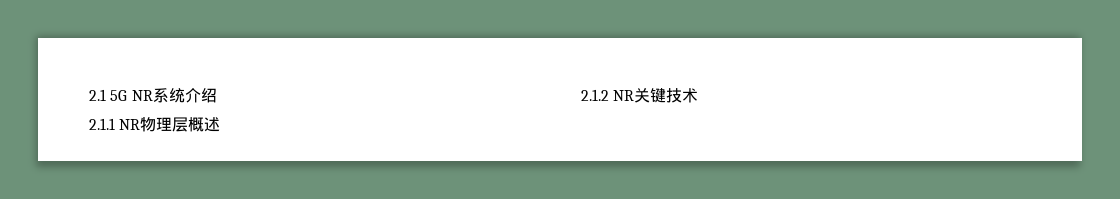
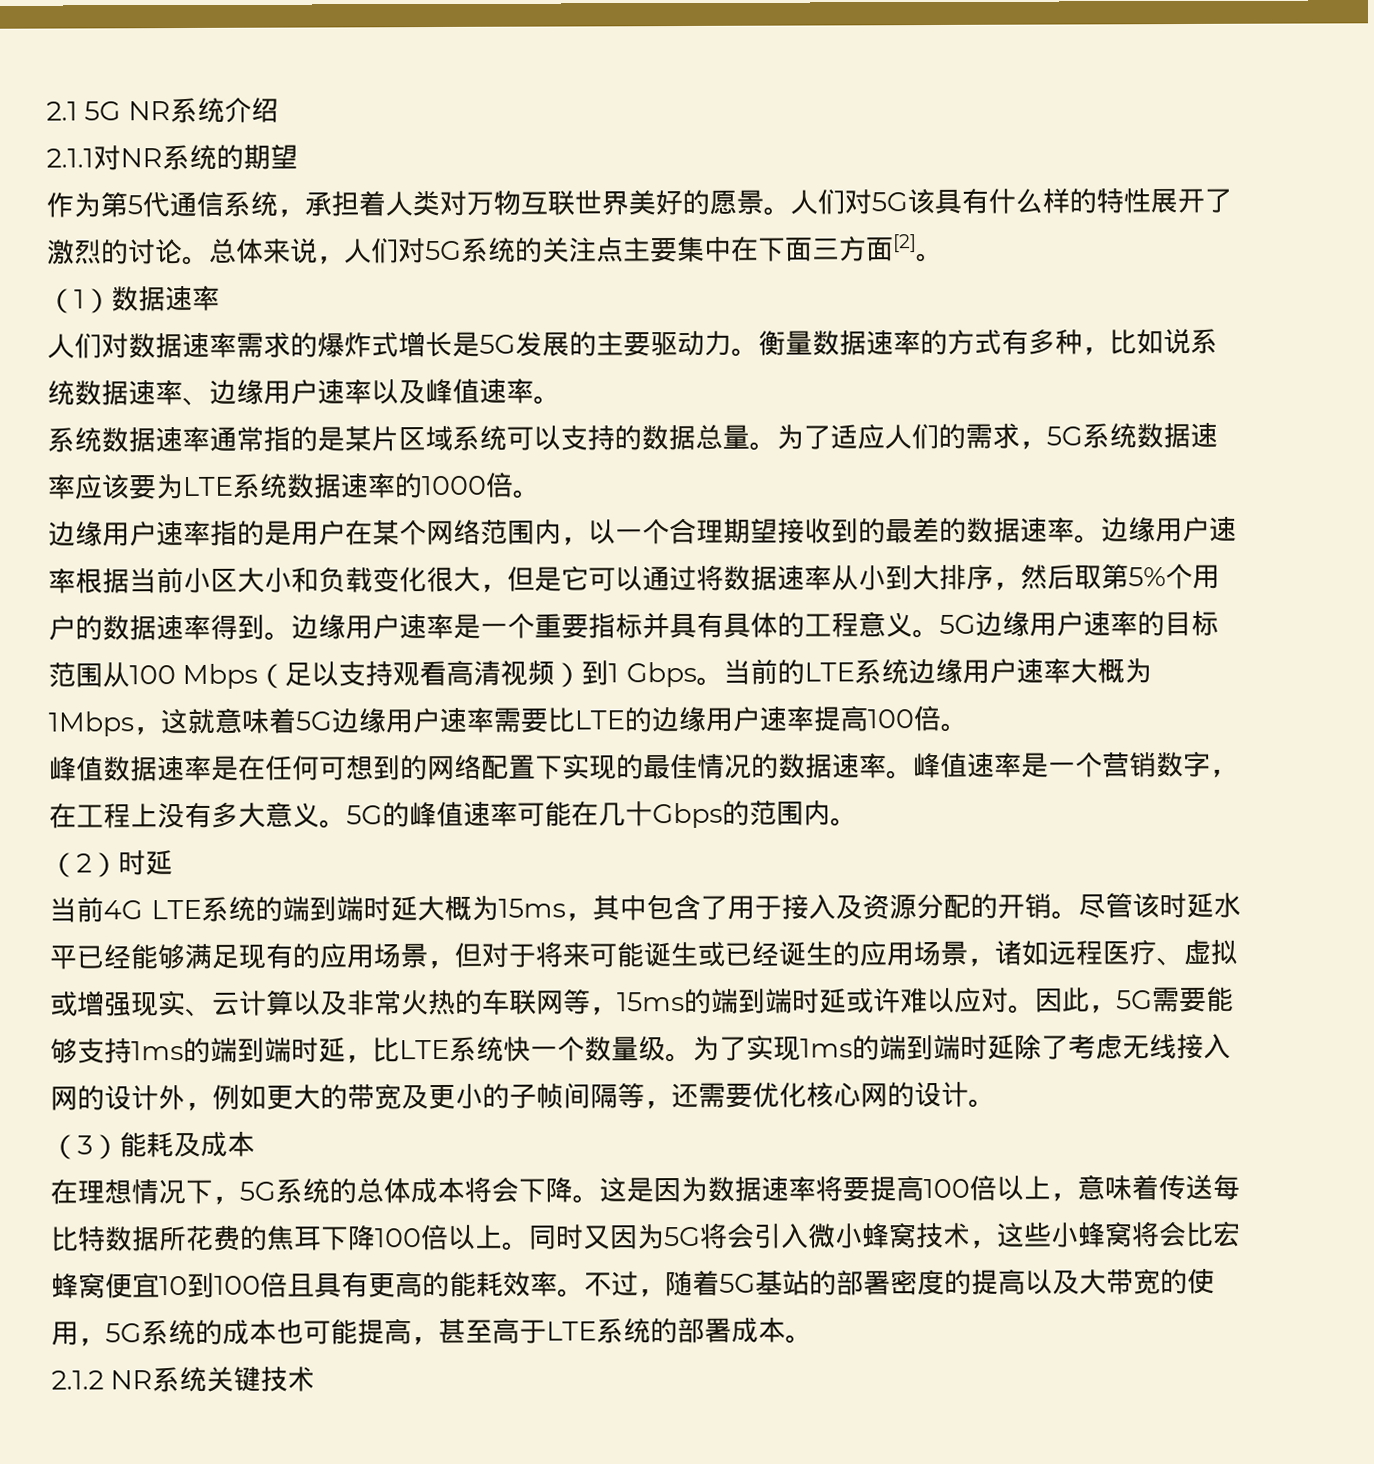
- 2.1.1 NR物理层概述
+ 2.1.1对NR系统的期望
+ 作为第5代通信系统，承担着人类对万物互联世界美好的愿景。人们对5G该具有什么样的特性展开了激烈的讨论。总体来说，人们对5G系统的关注点主要集中在下面三方面[2]。
+ （1）数据速率
+ 人们对数据速率需求的爆炸式增长是5G发展的主要驱动力。衡量数据速率的方式有多种，比如说系统数据速率、边缘用户速率以及峰值速率。
+ 系统数据速率通常指的是某片区域系统可以支持的数据总量。为了适应人们的需求，5G系统数据速率应该要为LTE系统数据速率的1000倍。
+ 边缘用户速率指的是用户在某个网络范围内，以一个合理期望接收到的最差的数据速率。边缘用户速率根据当前小区大小和负载变化很大，但是它可以通过将数据速率从小到大排序，然后取第5%个用户的数据速率得到。边缘用户速率是一个重要指标并具有具体的工程意义。5G边缘用户速率的目标范围从100 Mbps（足以支持观看高清视频）到1 Gbps。当前的LTE系统边缘用户速率大概为1Mbps，这就意味着5G边缘用户速率需要比LTE的边缘用户速率提高100倍。
+ 峰值数据速率是在任何可想到的网络配置下实现的最佳情况的数据速率。峰值速率是一个营销数字，在工程上没有多大意义。5G的峰值速率可能在几十Gbps的范围内。
+ （2）时延
+ 当前4G LTE系统的端到端时延大概为15ms，其中包含了用于接入及资源分配的开销。尽管该时延水平已经能够满足现有的应用场景，但对于将来可能诞生或已经诞生的应用场景，诸如远程医疗、虚拟或增强现实、云计算以及非常火热的车联网等，15ms的端到端时延或许难以应对。因此，5G需要能够支持1ms的端到端时延，比LTE系统快一个数量级。为了实现1ms的端到端时延除了考虑无线接入网的设计外，例如更大的带宽及更小的子帧间隔等，还需要优化核心网的设计。
+ （3）能耗及成本
+ 在理想情况下，5G系统的总体成本将会下降。这是因为数据速率将要提高100倍以上，意味着传送每比特数据所花费的焦耳下降100倍以上。同时又因为5G将会引入微小蜂窝技术，这些小蜂窝将会比宏蜂窝便宜10到100倍且具有更高的能耗效率。不过，随着5G基站的部署密度的提高以及大带宽的使用，5G系统的成本也可能提高，甚至高于LTE系统的部署成本。
- 2.1.2 NR关键技术
+ 2.1.2 NR系统关键技术

